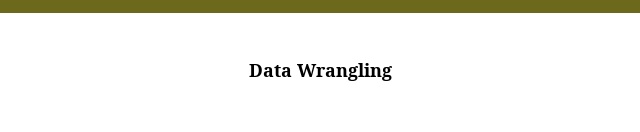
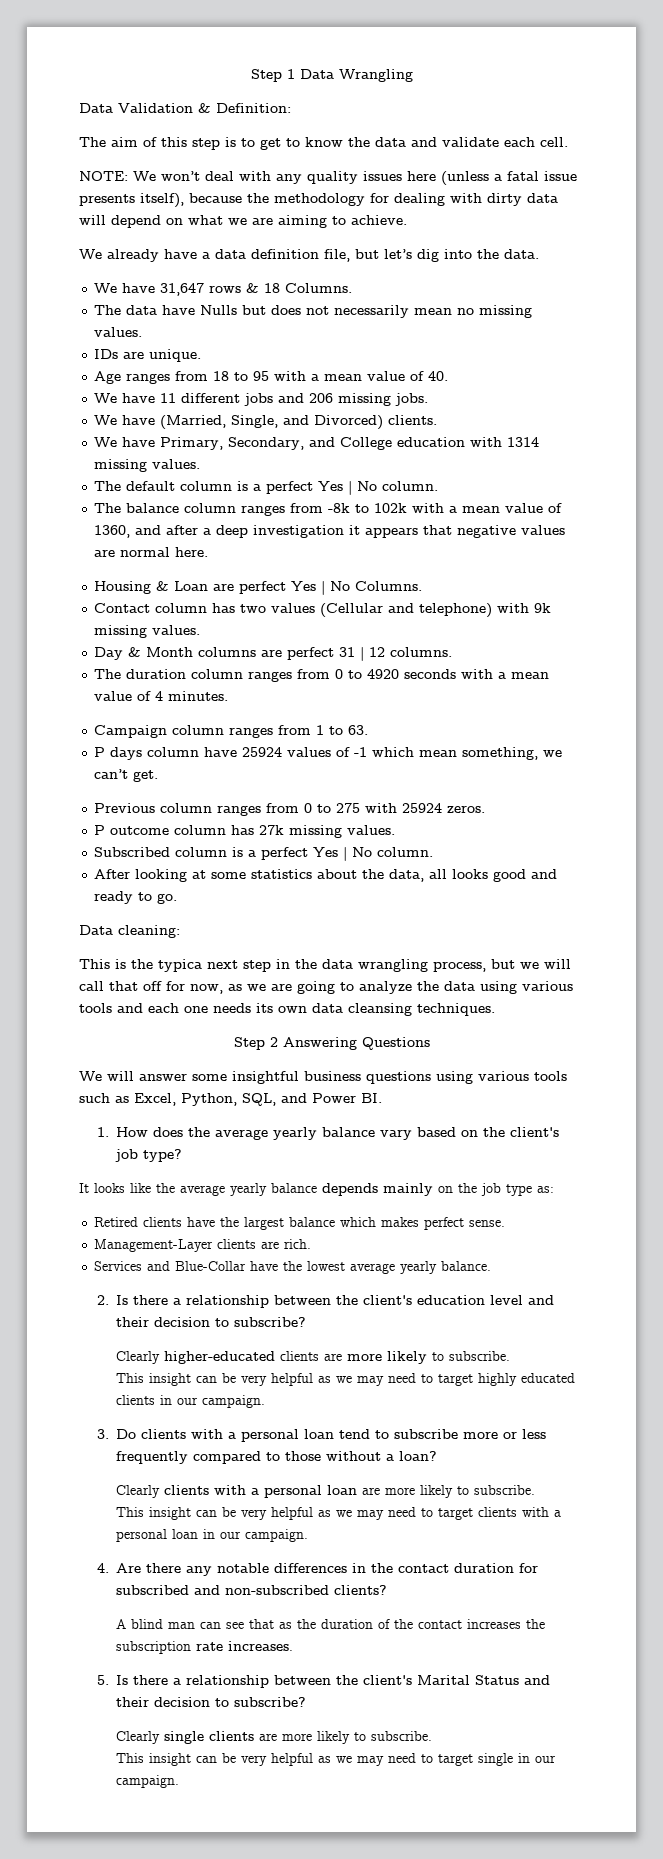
- Data Wrangling
+ Step 1 Data Wrangling
+ Data Validation & Definition:
+ The aim of this step is to get to know the data and validate each cell.
+ NOTE: We won’t deal with any quality issues here (unless a fatal issue presents itself), because the methodology for dealing with dirty data will depend on what we are aiming to achieve.
+ We already have a data definition file, but let’s dig into the data.
+ We have 31,647 rows & 18 Columns.
+ The data have Nulls but does not necessarily mean no missing values.
+ IDs are unique.
+ Age ranges from 18 to 95 with a mean value of 40.
+ We have 11 different jobs and 206 missing jobs.
+ We have (Married, Single, and Divorced) clients.
+ We have Primary, Secondary, and College education with 1314 missing values.
+ The default column is a perfect Yes | No column.
+ The balance column ranges from -8k to 102k with a mean value of 1360, and after a deep investigation it appears that negative values are normal here.
+ Housing & Loan are perfect Yes | No Columns.
+ Contact column has two values (Cellular and telephone) with 9k missing values.
+ Day & Month columns are perfect 31 | 12 columns.
+ The duration column ranges from 0 to 4920 seconds with a mean value of 4 minutes.
+ Campaign column ranges from 1 to 63.
+ P days column have 25924 values of -1 which mean something, we can’t get.
+ Previous column ranges from 0 to 275 with 25924 zeros.
+ P outcome column has 27k missing values.
+ Subscribed column is a perfect Yes | No column.
+ After looking at some statistics about the data, all looks good and ready to go.
+ Data cleaning:
+ This is the typica next step in the data wrangling process, but we will call that off for now, as we are going to analyze the data using various tools and each one needs its own data cleansing techniques.
+ Step 2 Answering Questions
+ We will answer some insightful business questions using various tools such as Excel, Python, SQL, and Power BI.
+ 1. How does the average yearly balance vary based on the client's job type?
+ It looks like the average yearly balance depends mainly on the job type as:
+ Retired clients have the largest balance which makes perfect sense.
+ Management-Layer clients are rich.
+ Services and Blue-Collar have the lowest average yearly balance.
+ 2. Is there a relationship between the client's education level and their decision to subscribe?
+ Clearly higher-educated clients are more likely to subscribe.
+ This insight can be very helpful as we may need to target highly educated clients in our campaign.
+ 3. Do clients with a personal loan tend to subscribe more or less frequently compared to those without a loan?
+ Clearly clients with a personal loan are more likely to subscribe.
+ This insight can be very helpful as we may need to target clients with a personal loan in our campaign.
+ 4. Are there any notable differences in the contact duration for subscribed and non-subscribed clients?
+ A blind man can see that as the duration of the contact increases the subscription rate increases.
+ 5. Is there a relationship between the client's Marital Status and their decision to subscribe?
+ Clearly single clients are more likely to subscribe.
+ This insight can be very helpful as we may need to target single in our campaign.

